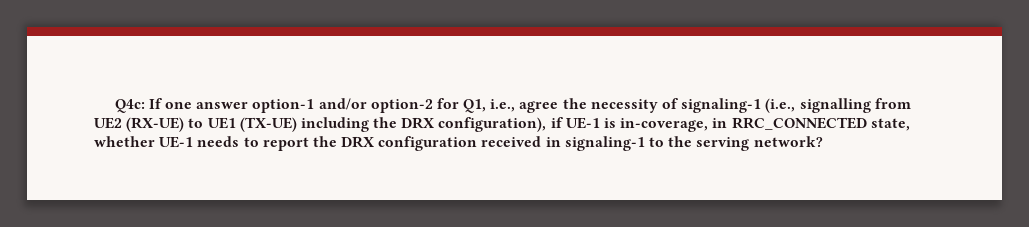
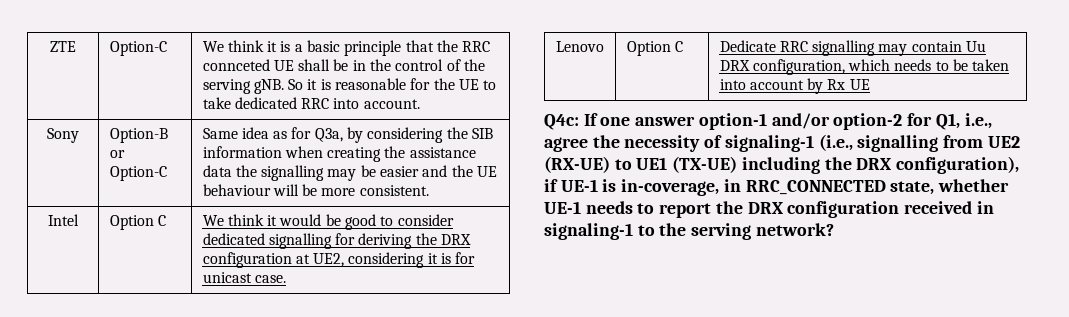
+ ZTE | Option-C | We think it is a basic principle that the RRC connceted UE shall be in the control of the serving gNB. So it is reasonable for the UE to take dedicated RRC into account.
+ Sony | Option-B or Option-C | Same idea as for Q3a, by considering the SIB information when creating the assistance data the signalling may be easier and the UE behaviour will be more consistent.
+ Intel | Option C | We think it would be good to consider dedicated signalling for deriving the DRX configuration at UE2, considering it is for unicast case.
+ Lenovo | Option C | Dedicate RRC signalling may contain Uu DRX configuration, which needs to be taken into account by Rx UE

